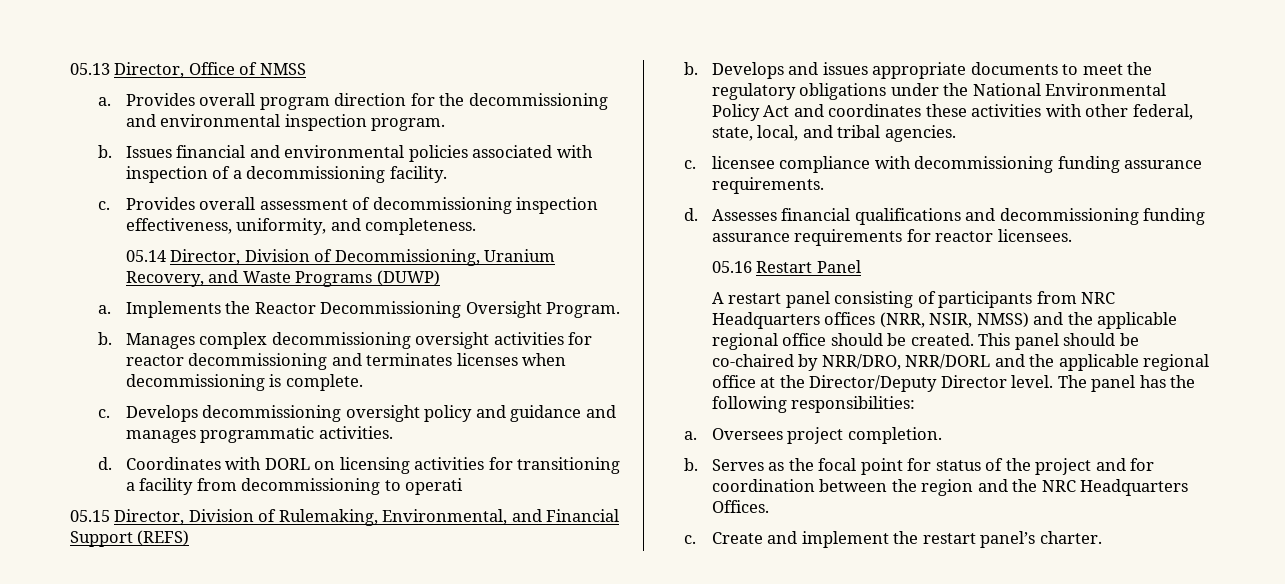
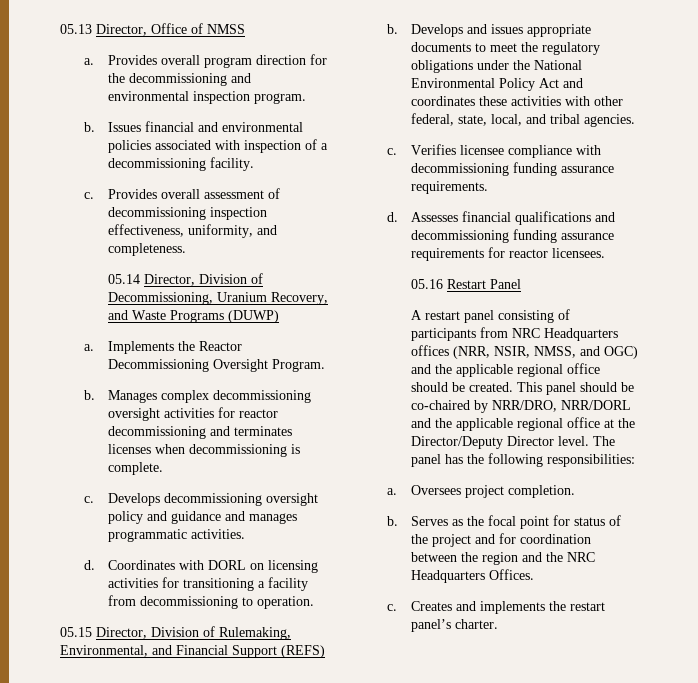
- Coordinates with DORL on licensing activities for transitioning a facility from decommissioning to operati
+ Coordinates with DORL on licensing activities for transitioning a facility from decommissioning to operation.
- c. licensee compliance with decommissioning funding assurance requirements.
+ c. Verifies licensee compliance with decommissioning funding assurance requirements.
- A restart panel consisting of participants from NRC Headquarters offices (NRR, NSIR, NMSS) and the applicable regional office should be created.
+ A restart panel consisting of participants from NRC Headquarters offices (NRR, NSIR, NMSS, and OGC) and the applicable regional office should be created.
- Create and implement the restart panel’s charter.
+ Creates and implements the restart panel’s charter.

